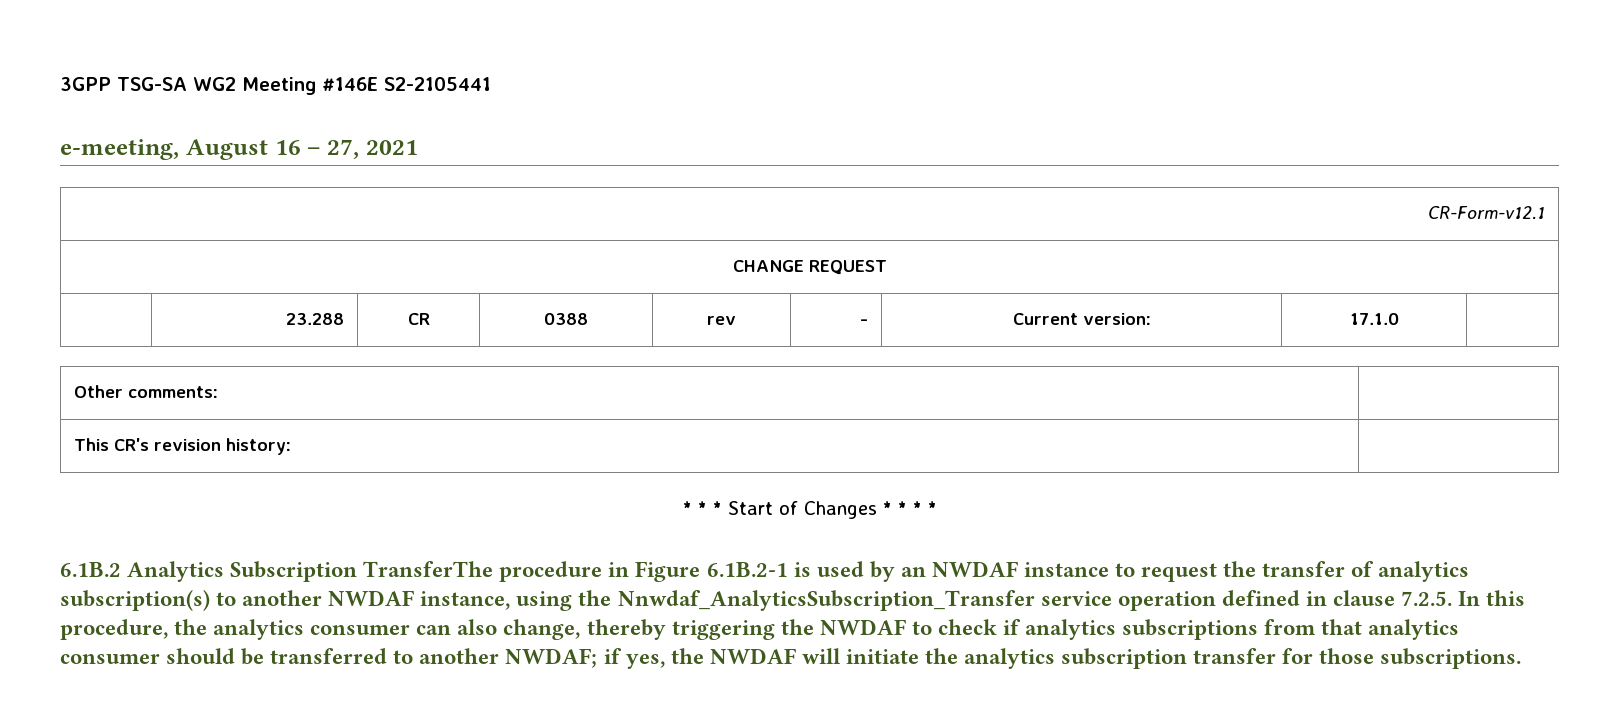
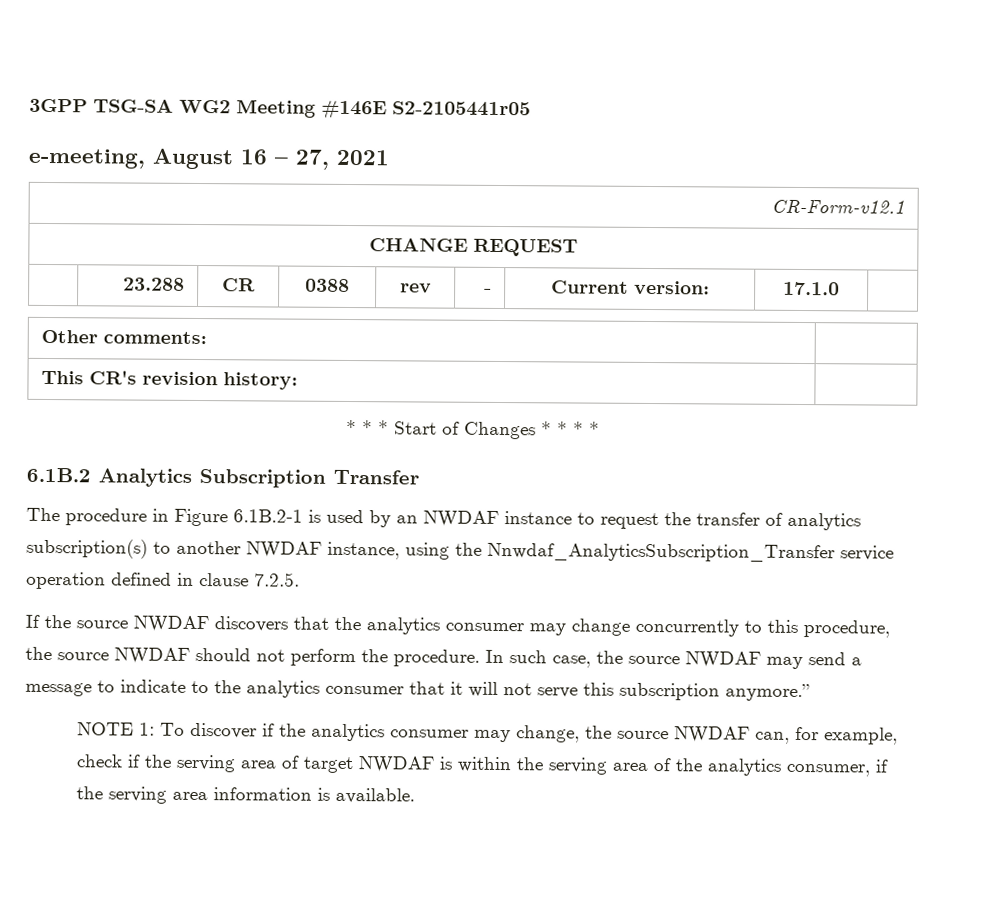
- 3GPP TSG-SA WG2 Meeting #146E S2-2105441
+ 3GPP TSG-SA WG2 Meeting #146E S2-2105441r05
- 6.1B.2 Analytics Subscription TransferThe procedure in Figure 6.1B.2-1 is used by an NWDAF instance to request the transfer of analytics subscription(s) to another NWDAF instance, using the Nnwdaf_AnalyticsSubscription_Transfer service operation defined in clause 7.2.5. In this procedure, the analytics consumer can also change, thereby triggering the NWDAF to check if analytics subscriptions from that analytics consumer should be transferred to another NWDAF; if yes, the NWDAF will initiate the analytics subscription transfer for those subscriptions.
+ 6.1B.2 Analytics Subscription Transfer
+ The procedure in Figure 6.1B.2-1 is used by an NWDAF instance to request the transfer of analytics subscription(s) to another NWDAF instance, using the Nnwdaf_AnalyticsSubscription_Transfer service operation defined in clause 7.2.5.
+ If the source NWDAF discovers that the analytics consumer may change concurrently to this procedure, the source NWDAF should not perform the procedure. In such case, the source NWDAF may send a message to indicate to the analytics consumer that it will not serve this subscription anymore.”
+ NOTE 1: To discover if the analytics consumer may change, the source NWDAF can, for example, check if the serving area of target NWDAF is within the serving area of the analytics consumer, if the serving area information is available.

